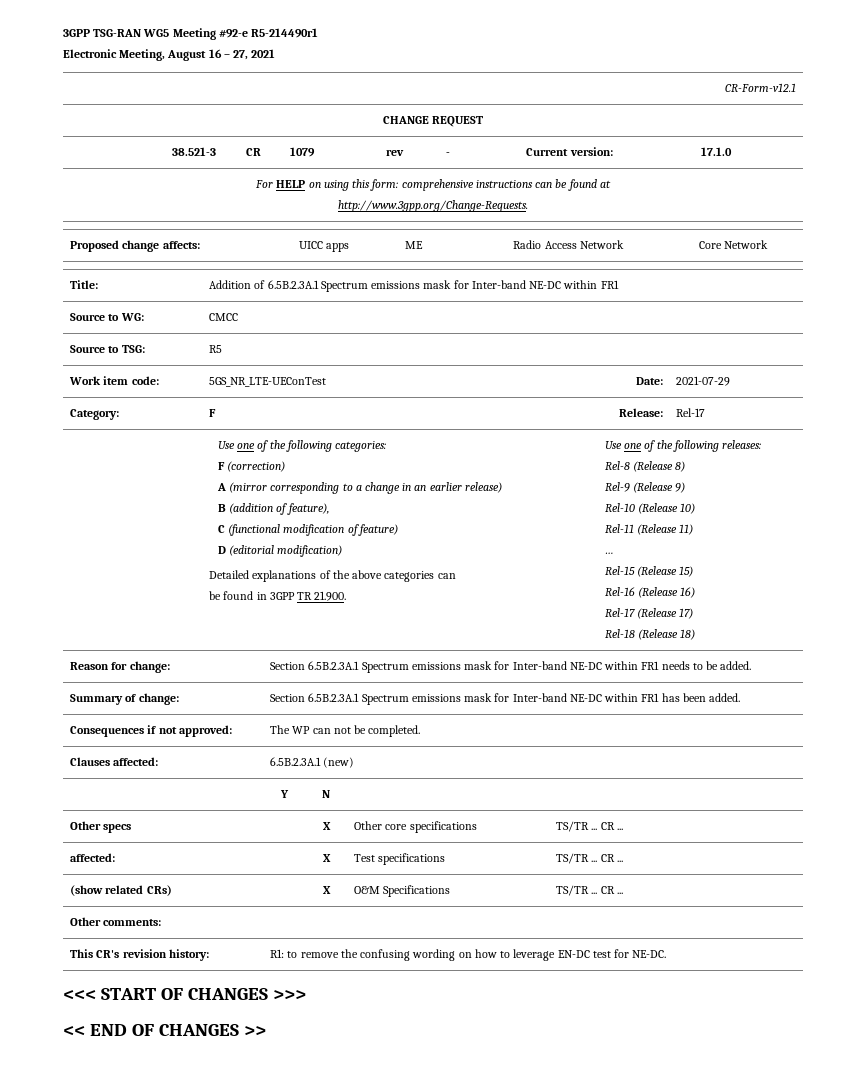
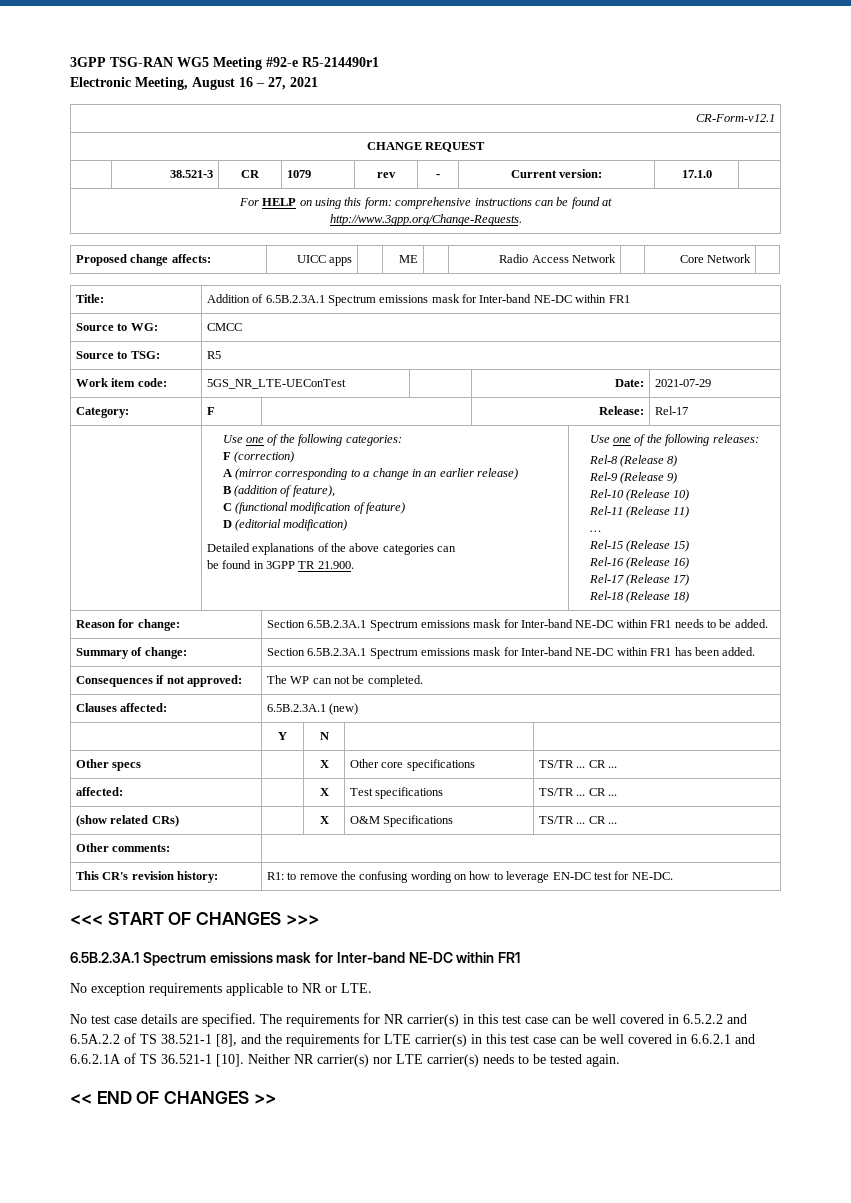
  <<< START OF CHANGES >>>
+ 6.5B.2.3A.1 Spectrum emissions mask for Inter-band NE-DC within FR1
+ No exception requirements applicable to NR or LTE.
+ No test case details are specified. The requirements for NR carrier(s) in this test case can be well covered in 6.5.2.2 and 6.5A.2.2 of TS 38.521-1 [8], and the requirements for LTE carrier(s) in this test case can be well covered in 6.6.2.1 and 6.6.2.1A of TS 36.521-1 [10]. Neither NR carrier(s) nor LTE carrier(s) needs to be tested again.

